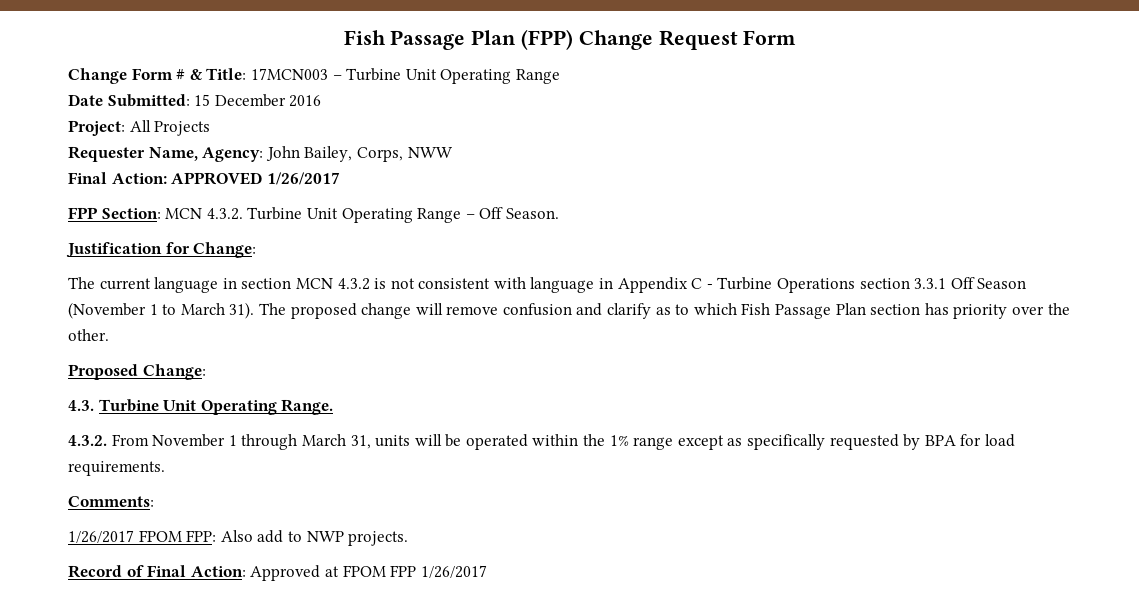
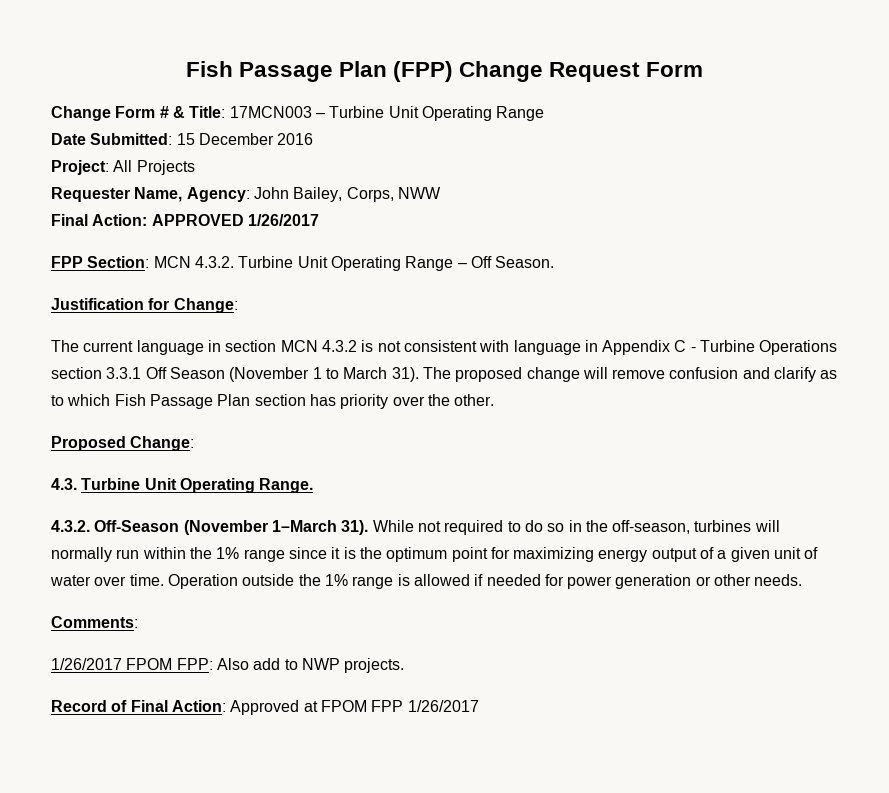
- 4.3.2. From November 1 through March 31, units will be operated within the 1% range except as specifically requested by BPA for load requirements.
+ 4.3.2. Off-Season (November 1–March 31). While not required to do so in the off-season, turbines will normally run within the 1% range since it is the optimum point for maximizing energy output of a given unit of water over time. Operation outside the 1% range is allowed if needed for power generation or other needs.

